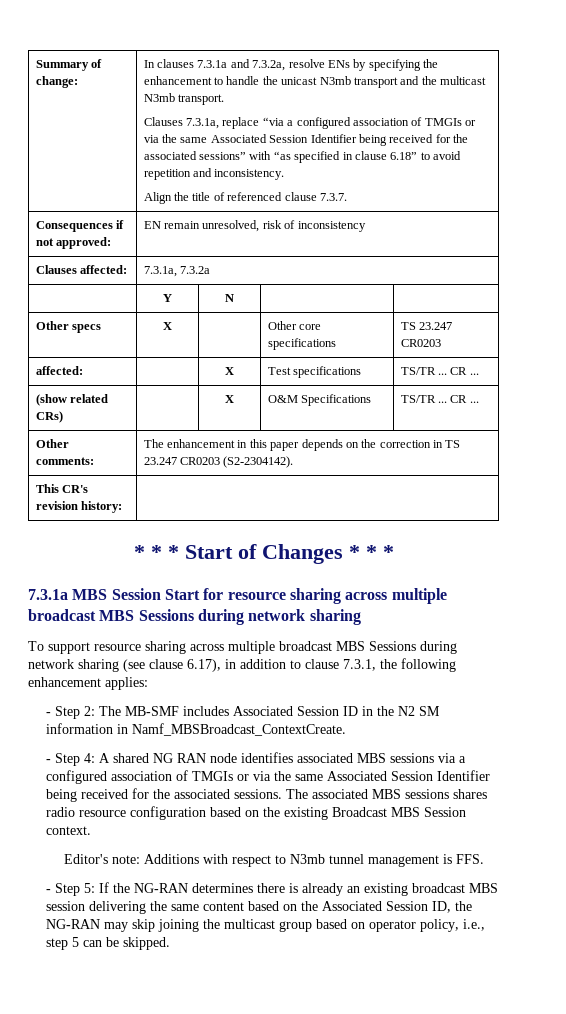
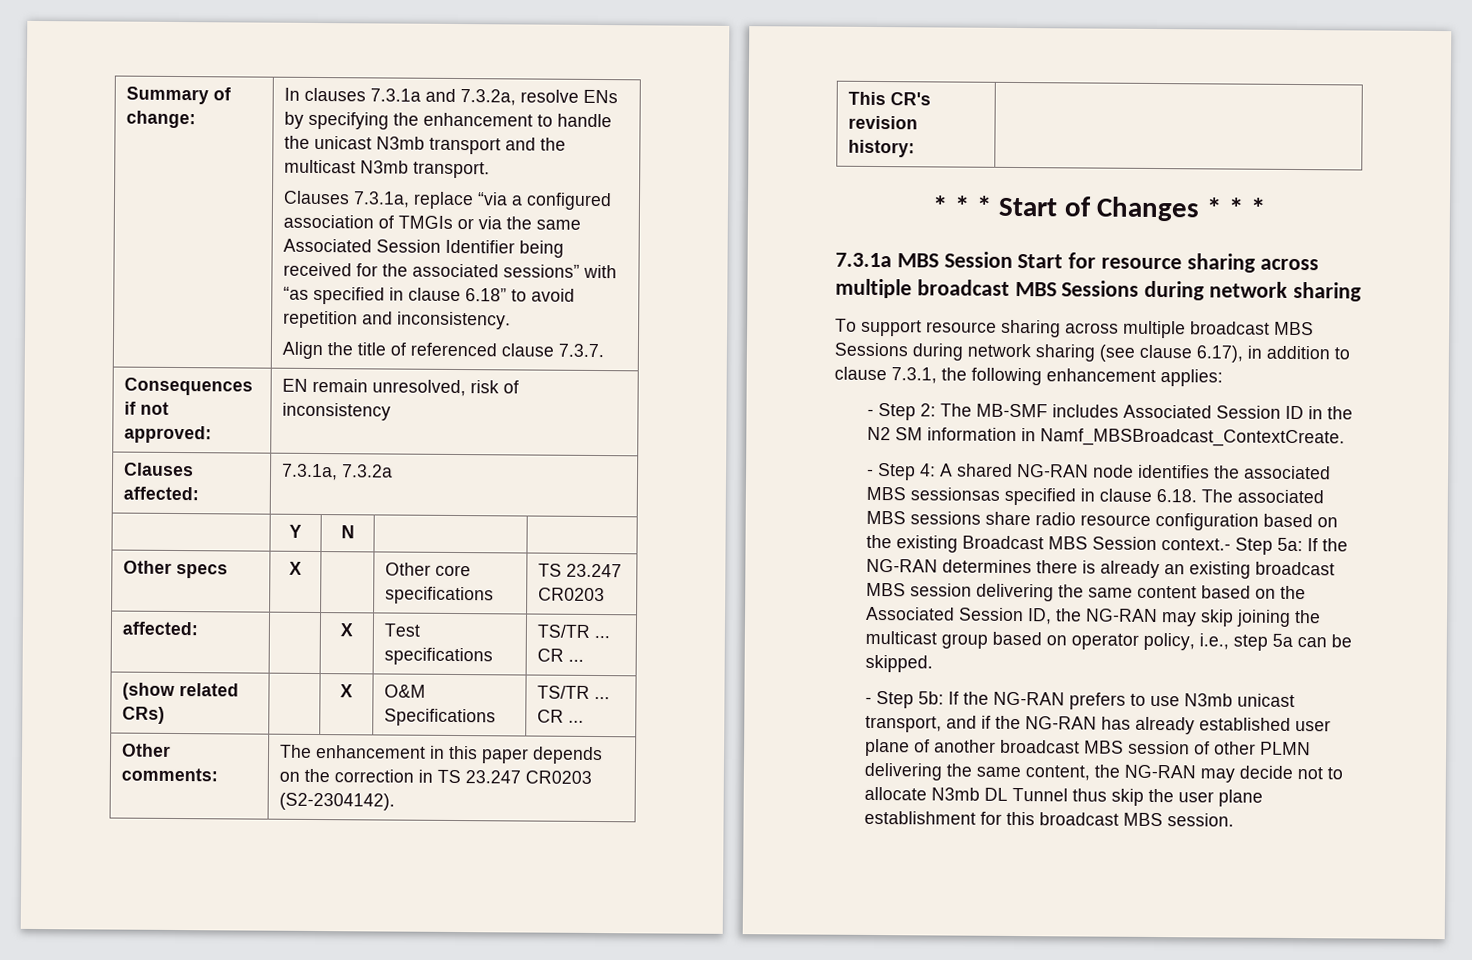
- - Step 4: A shared NG RAN node identifies associated MBS sessions via a configured association of TMGIs or via the same Associated Session Identifier being received for the associated sessions. The associated MBS sessions shares radio resource configuration based on the existing Broadcast MBS Session context.
- Editor's note: Additions with respect to N3mb tunnel management is FFS.
- - Step 5: If the NG-RAN determines there is already an existing broadcast MBS session delivering the same content based on the Associated Session ID, the NG-RAN may skip joining the multicast group based on operator policy, i.e., step 5 can be skipped.
+ - Step 4: A shared NG-RAN node identifies the associated MBS sessionsas specified in clause 6.18. The associated MBS sessions share radio resource configuration based on the existing Broadcast MBS Session context.- Step 5a: If the NG-RAN determines there is already an existing broadcast MBS session delivering the same content based on the Associated Session ID, the NG-RAN may skip joining the multicast group based on operator policy, i.e., step 5a can be skipped.
+ - Step 5b: If the NG-RAN prefers to use N3mb unicast transport, and if the NG-RAN has already established user plane of another broadcast MBS session of other PLMN delivering the same content, the NG-RAN may decide not to allocate N3mb DL Tunnel thus skip the user plane establishment for this broadcast MBS session.

